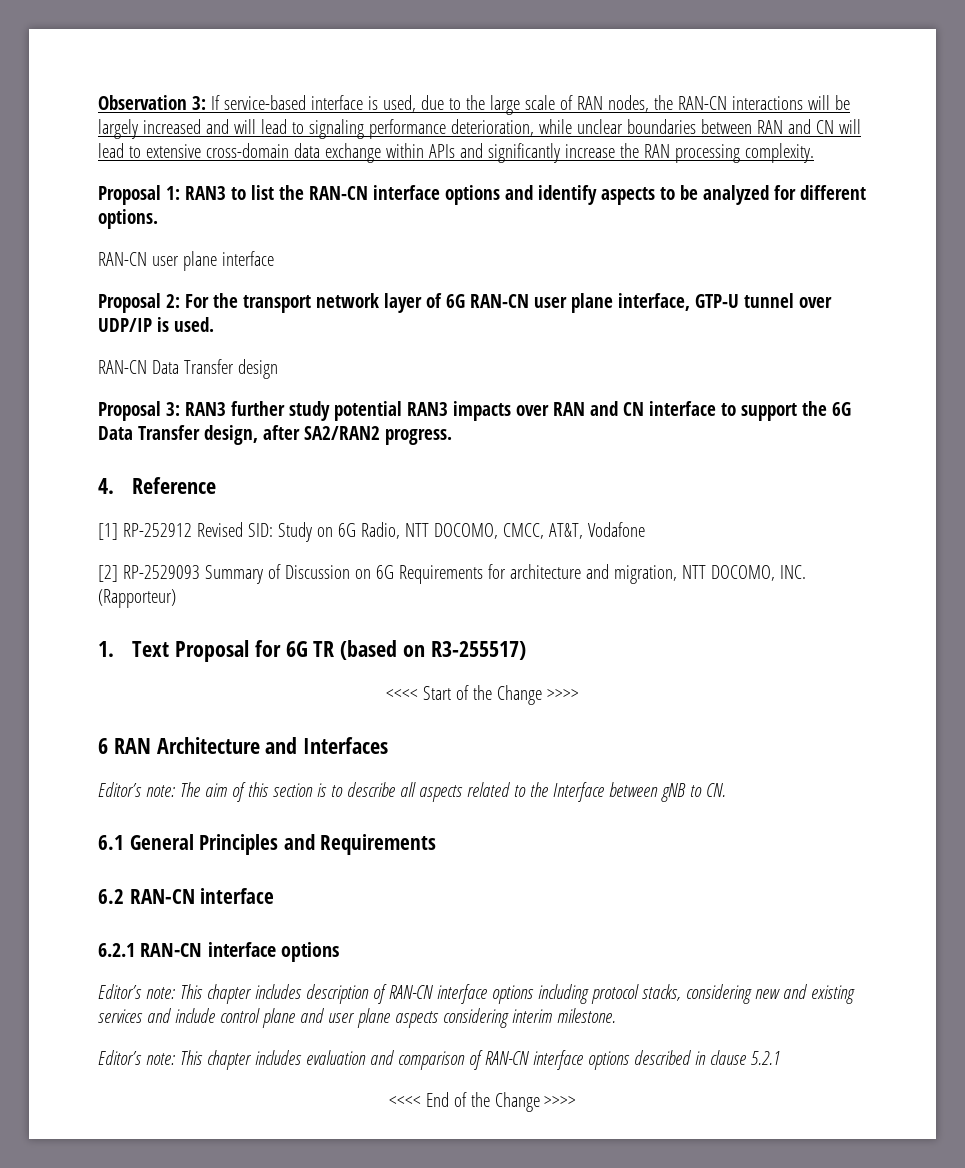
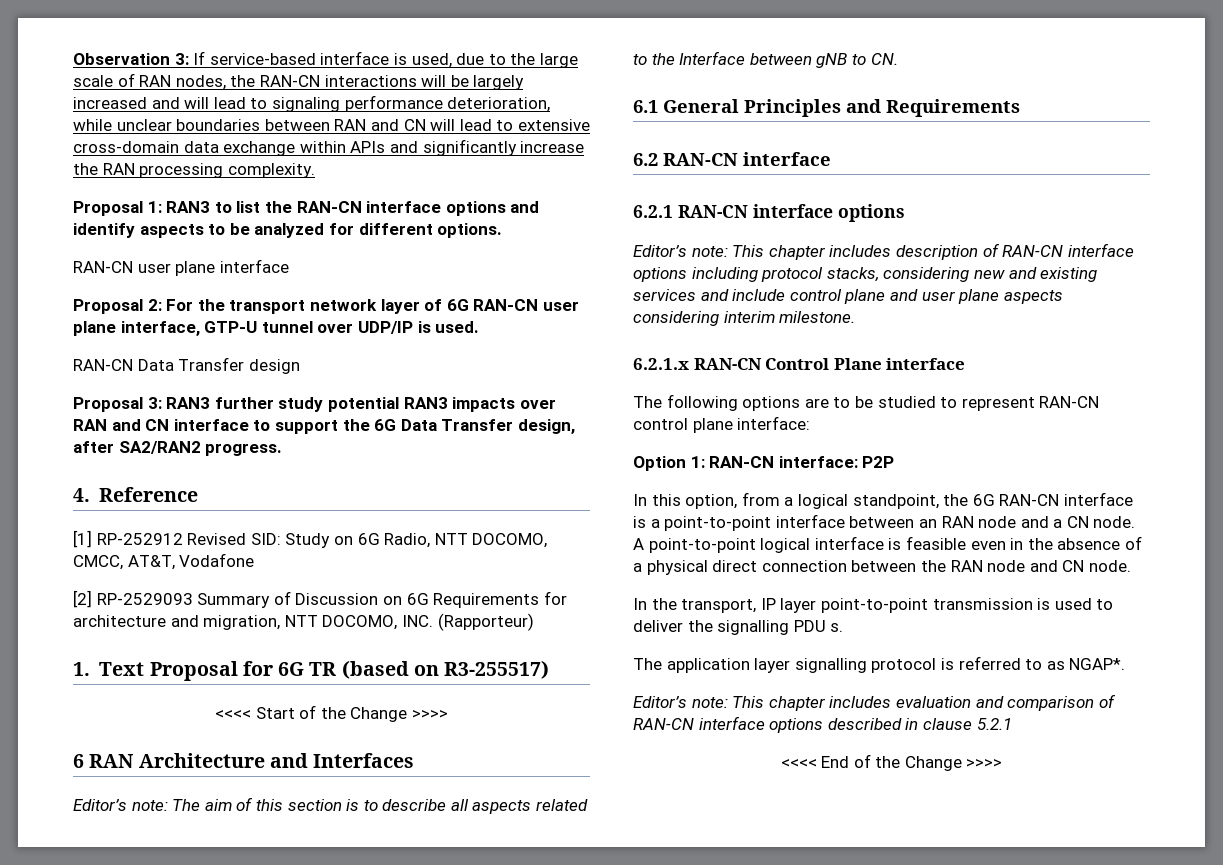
+ 6.2.1.x RAN-CN Control Plane interface
+ The following options are to be studied to represent RAN-CN control plane interface:
+ Option 1: RAN-CN interface: P2P
+ In this option, from a logical standpoint, the 6G RAN-CN interface is a point-to-point interface between an RAN node and a CN node. A point-to-point logical interface is feasible even in the absence of a physical direct connection between the RAN node and CN node.
+ In the transport, IP layer point-to-point transmission is used to deliver the signalling PDU s.
+ The application layer signalling protocol is referred to as NGAP*.

